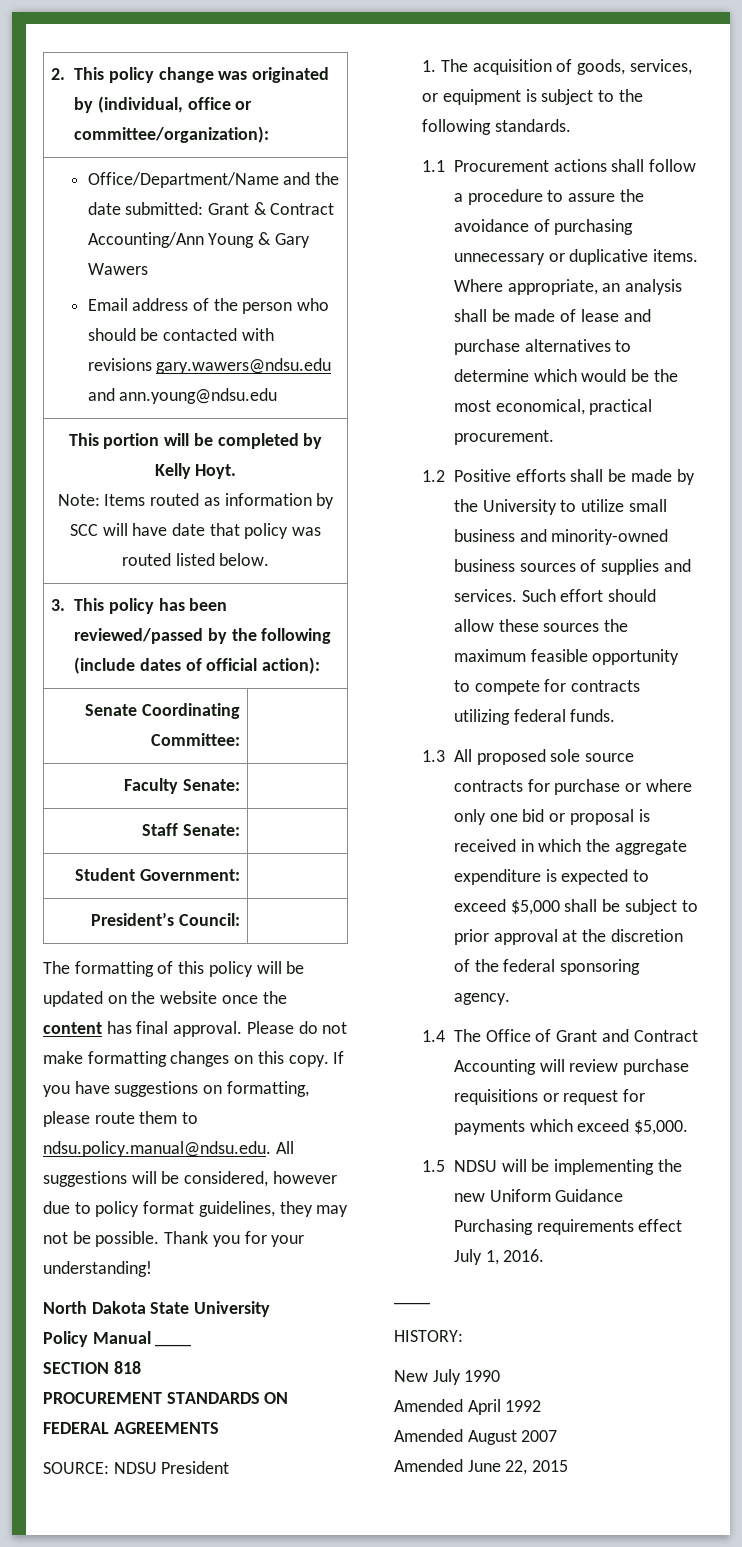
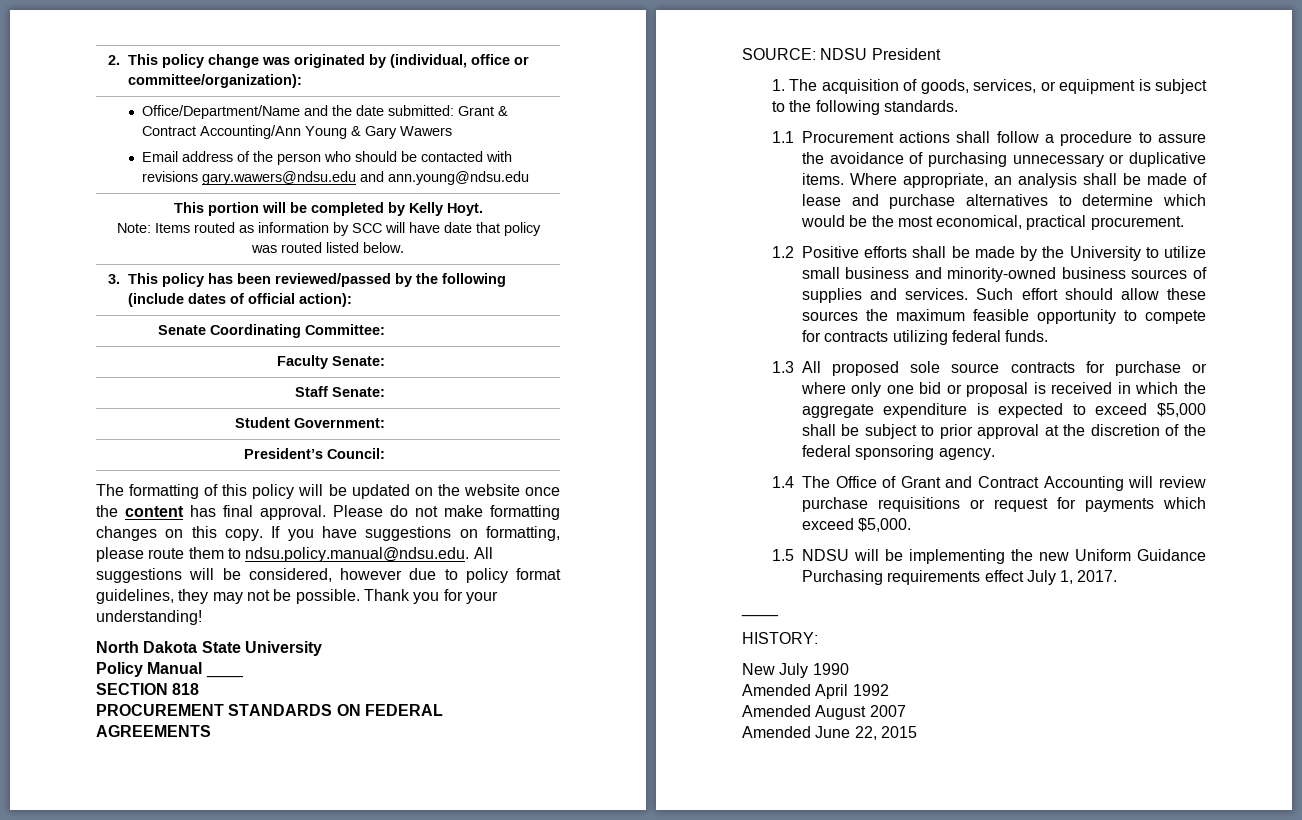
- 1.5 NDSU will be implementing the new Uniform Guidance Purchasing requirements effect July 1, 2016.
+ 1.5 NDSU will be implementing the new Uniform Guidance Purchasing requirements effect July 1, 2017.

